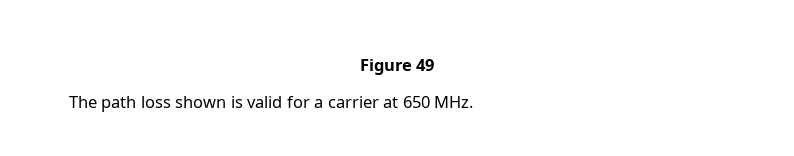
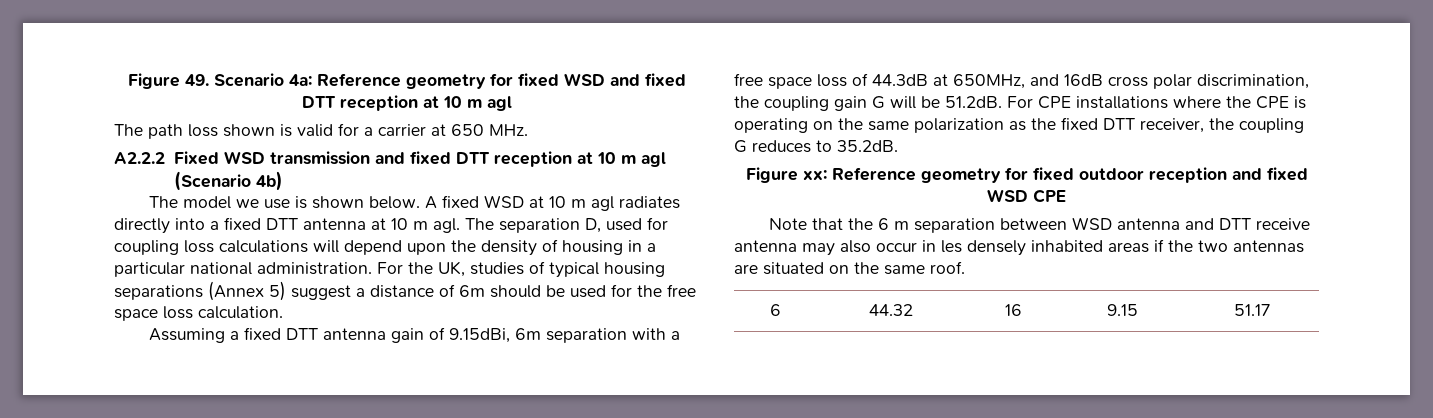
- Figure 49
+ Figure 49. Scenario 4a: Reference geometry for fixed WSD and fixed DTT reception at 10 m agl
+ A2.2.2 Fixed WSD transmission and fixed DTT reception at 10 m agl (Scenario 4b)
+ The model we use is shown below. A fixed WSD at 10 m agl radiates directly into a fixed DTT antenna at 10 m agl. The separation D, used for coupling loss calculations will depend upon the density of housing in a particular national administration. For the UK, studies of typical housing separations (Annex 5) suggest a distance of 6m should be used for the free space loss calculation.
+ Assuming a fixed DTT antenna gain of 9.15dBi, 6m separation with a free space loss of 44.3dB at 650MHz, and 16dB cross polar discrimination, the coupling gain G will be 51.2dB. For CPE installations where the CPE is operating on the same polarization as the fixed DTT receiver, the coupling G reduces to 35.2dB.
+ Figure xx: Reference geometry for fixed outdoor reception and fixed WSD CPE
+ Note that the 6 m separation between WSD antenna and DTT receive antenna may also occur in les densely inhabited areas if the two antennas are situated on the same roof.
+ 6 | 44.32 | 16 | 9.15 | 51.17

